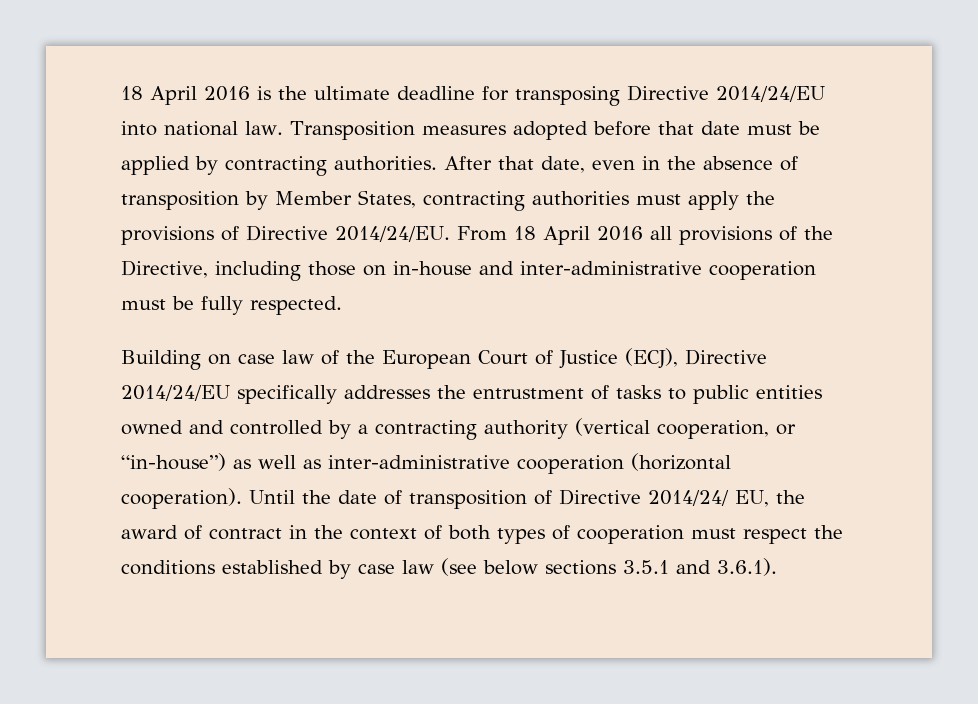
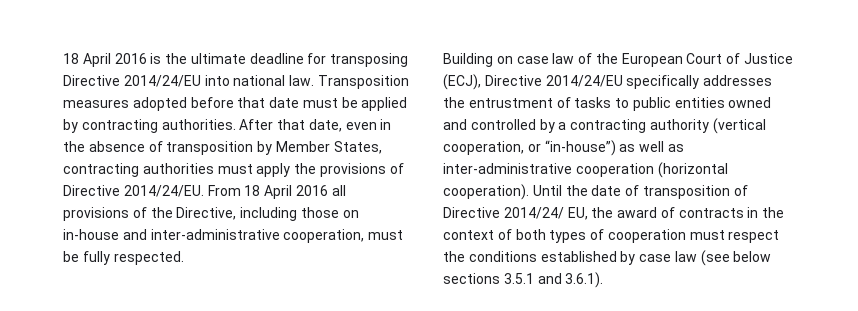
- From 18 April 2016 all provisions of the Directive, including those on in-house and inter-administrative cooperation must be fully respected.
+ From 18 April 2016 all provisions of the Directive, including those on in-house and inter-administrative cooperation, must be fully respected.
- Until the date of transposition of Directive 2014/24/ EU, the award of contract in the context of both types of cooperation must respect the conditions established by case law (see below sections 3.5.1 and 3.6.1).
+ Until the date of transposition of Directive 2014/24/ EU, the award of contracts in the context of both types of cooperation must respect the conditions established by case law (see below sections 3.5.1 and 3.6.1).

